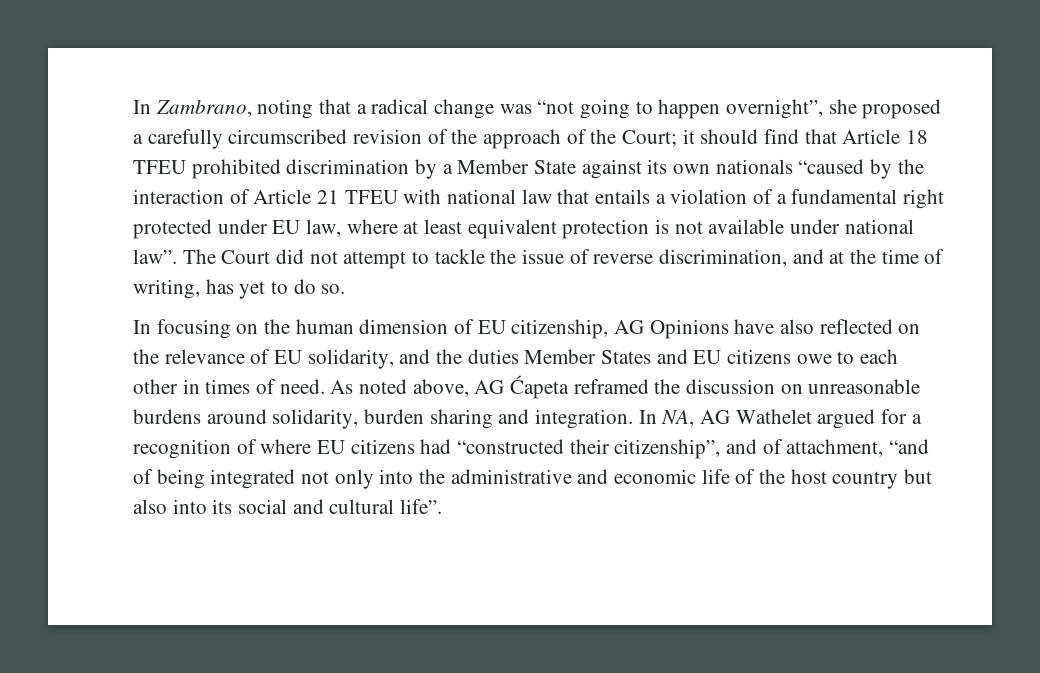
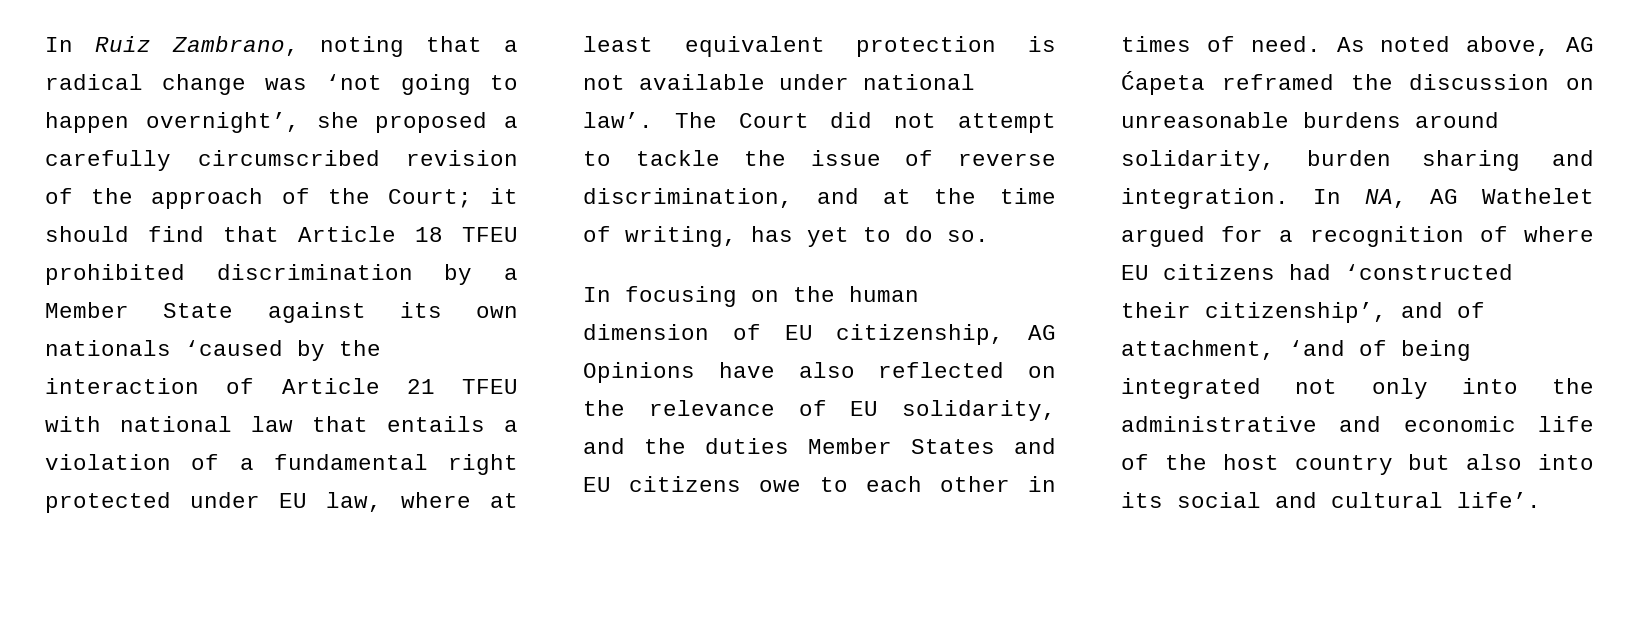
- In Zambrano, noting that a radical change was “not going to happen overnight”, she proposed a carefully circumscribed revision of the approach of the Court;
+ In Ruiz Zambrano, noting that a radical change was ‘not going to happen overnight’, she proposed a carefully circumscribed revision of the approach of the Court;
- it should find that Article 18 TFEU prohibited discrimination by a Member State against its own nationals “caused by the interaction of Article 21 TFEU with national law that entails a violation of a fundamental right protected under EU law, where at least equivalent protection is not available under national law”.
+ it should find that Article 18 TFEU prohibited discrimination by a Member State against its own nationals ‘caused by the interaction of Article 21 TFEU with national law that entails a violation of a fundamental right protected under EU law, where at least equivalent protection is not available under national law’.
- In NA, AG Wathelet argued for a recognition of where EU citizens had “constructed their citizenship”, and of attachment, “and of being integrated not only into the administrative and economic life of the host country but also into its social and cultural life”.
+ In NA, AG Wathelet argued for a recognition of where EU citizens had ‘constructed their citizenship’, and of attachment, ‘and of being integrated not only into the administrative and economic life of the host country but also into its social and cultural life’.

